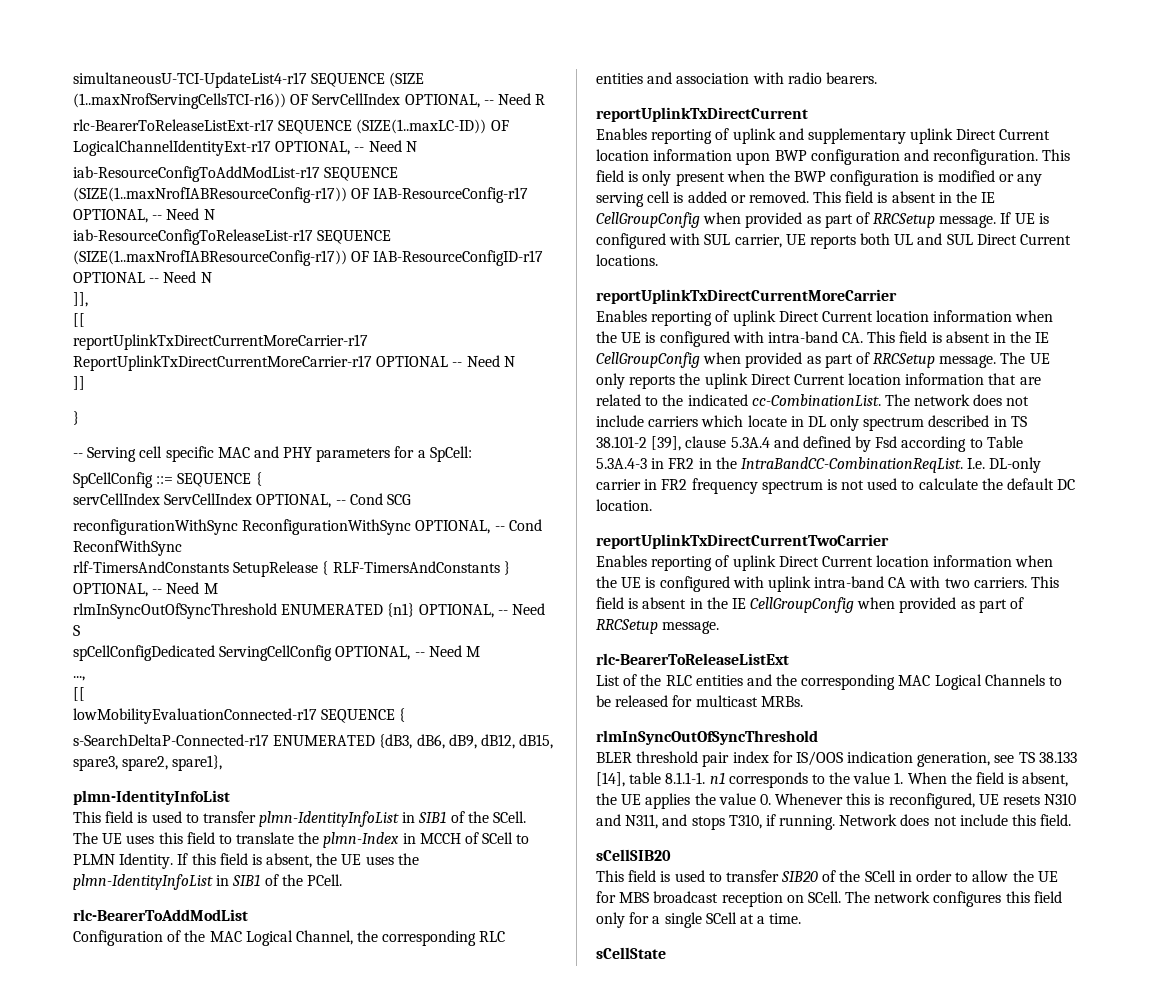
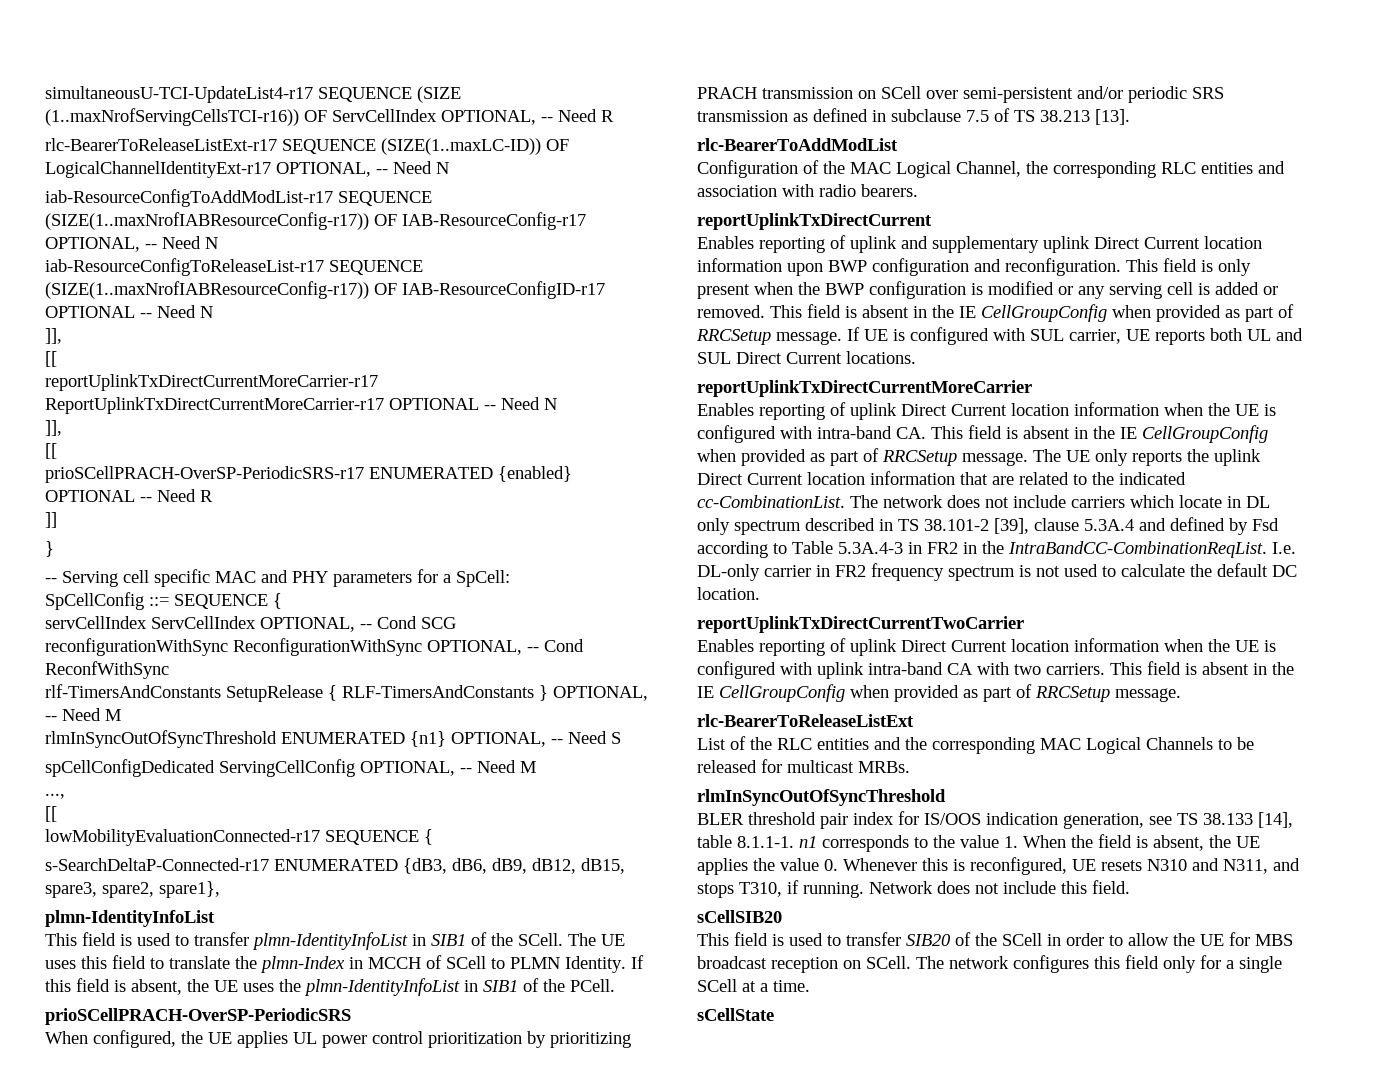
  reportUplinkTxDirectCurrentMoreCarrier-r17 ReportUplinkTxDirectCurrentMoreCarrier-r17 OPTIONAL -- Need N
+ ]],
+ [[
+ prioSCellPRACH-OverSP-PeriodicSRS-r17 ENUMERATED {enabled} OPTIONAL -- Need R
+ prioSCellPRACH-OverSP-PeriodicSRS
+ When configured, the UE applies UL power control prioritization by prioritizing PRACH transmission on SCell over semi-persistent and/or periodic SRS transmission as defined in subclause 7.5 of TS 38.213 [13].

